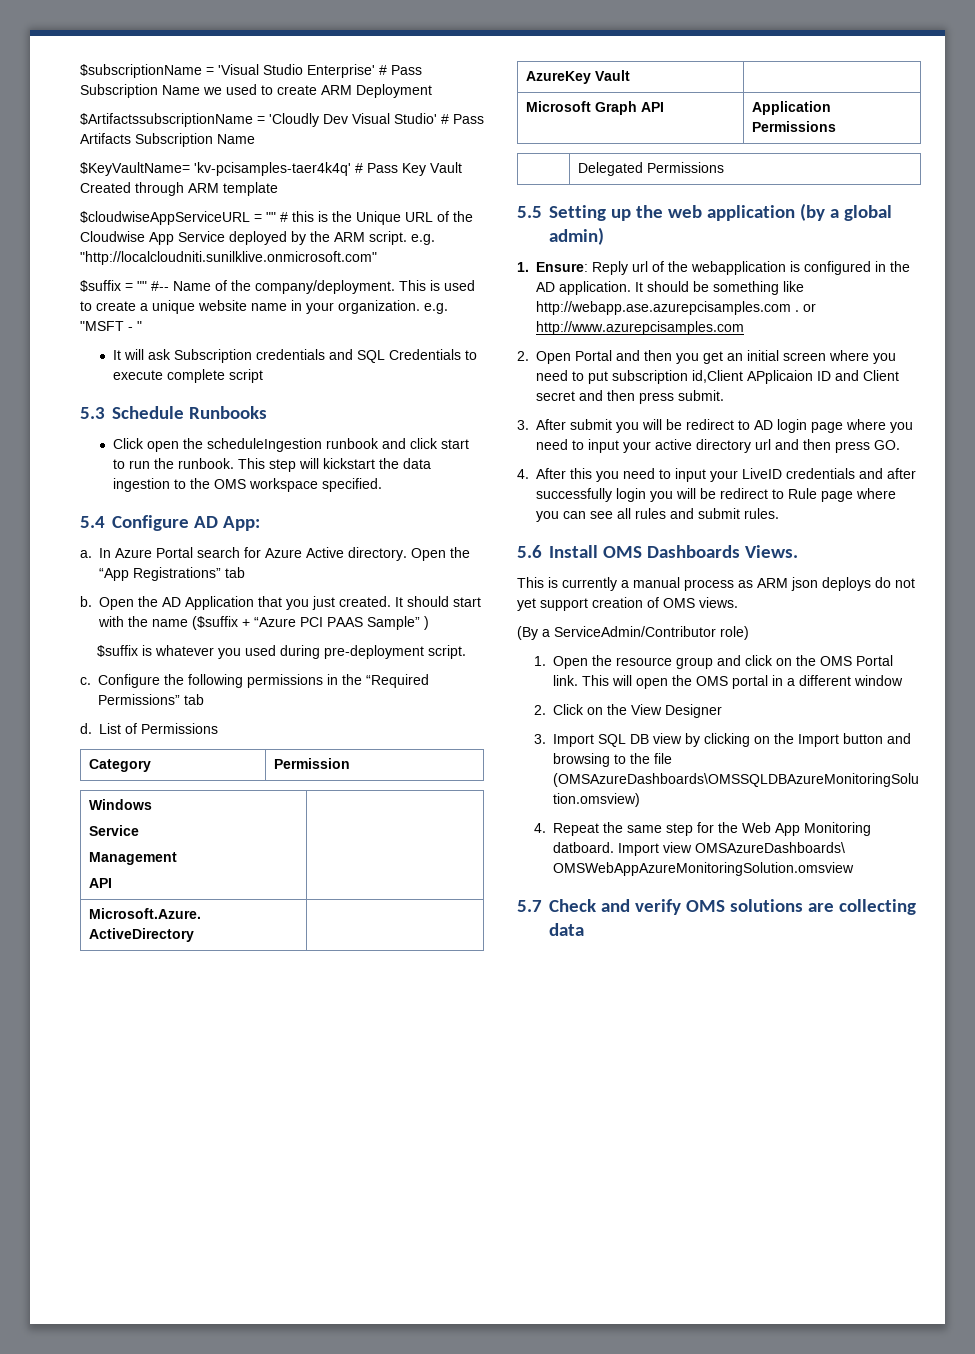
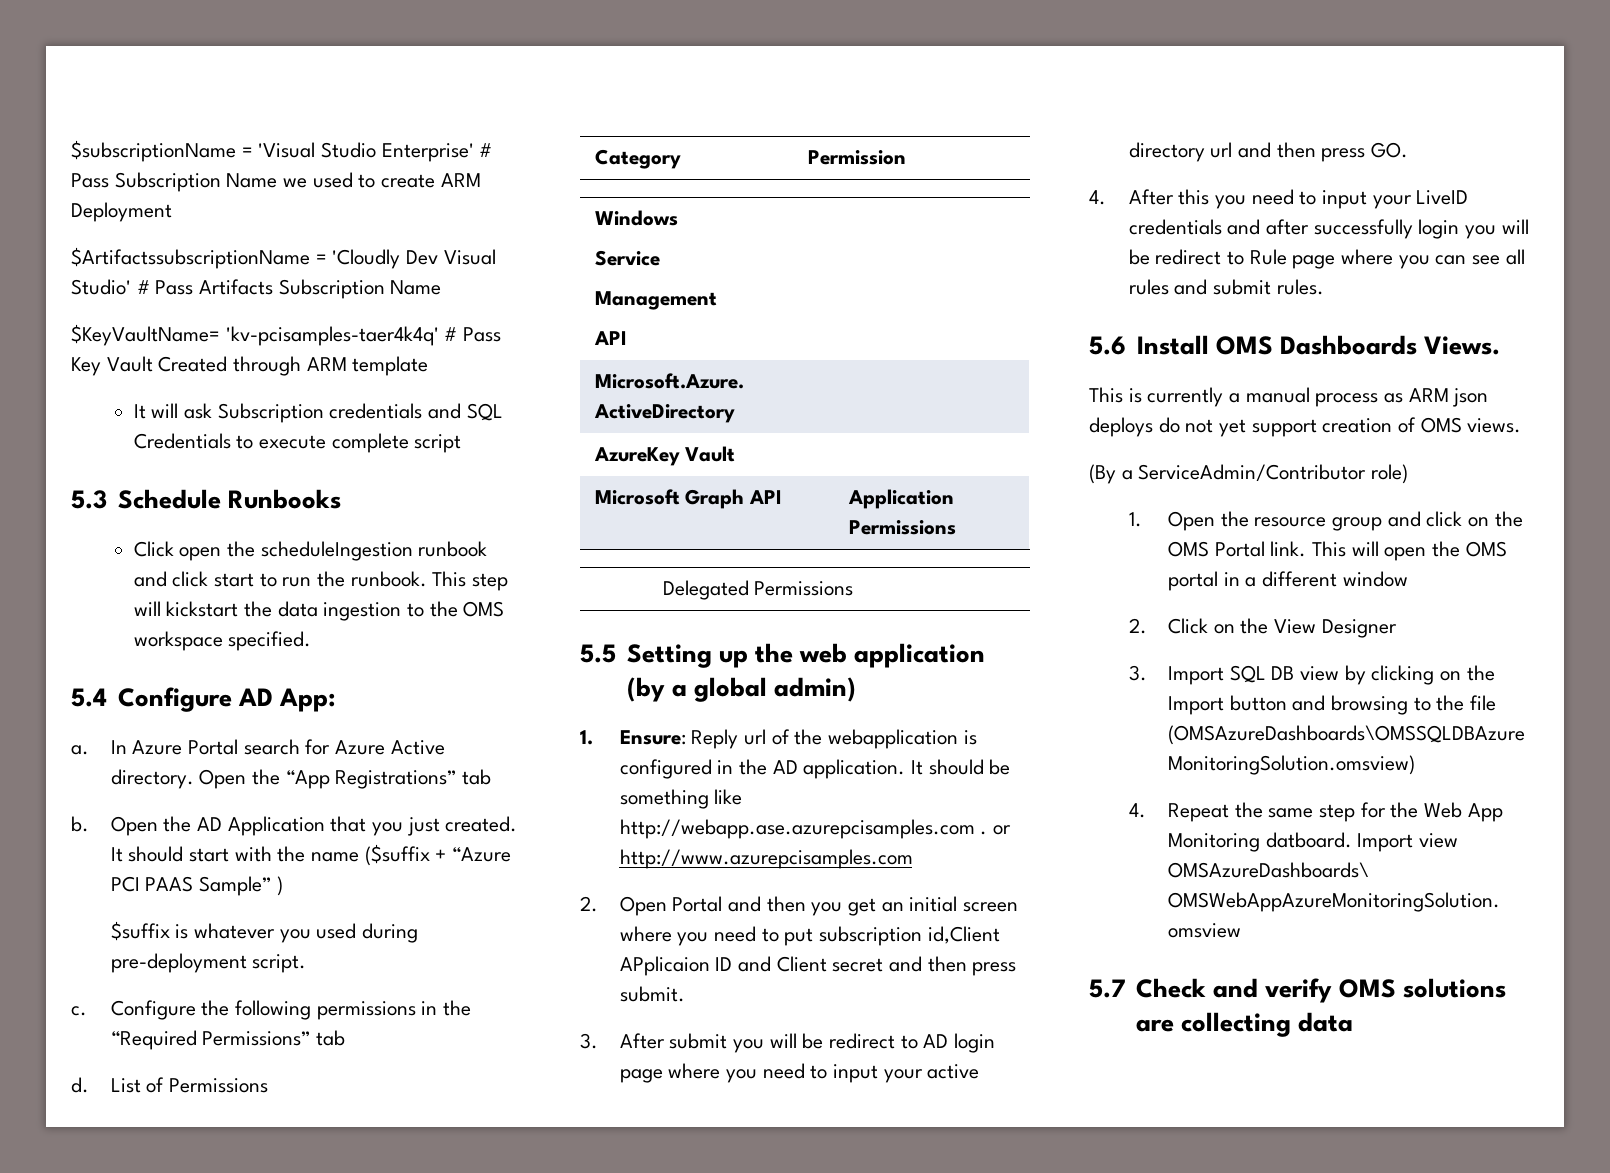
- $cloudwiseAppServiceURL = "" # this is the Unique URL of the Cloudwise App Service deployed by the ARM script. e.g. "http://localcloudniti.sunilklive.onmicrosoft.com"
- $suffix = "" #-- Name of the company/deployment. This is used to create a unique website name in your organization. e.g. "MSFT - "

